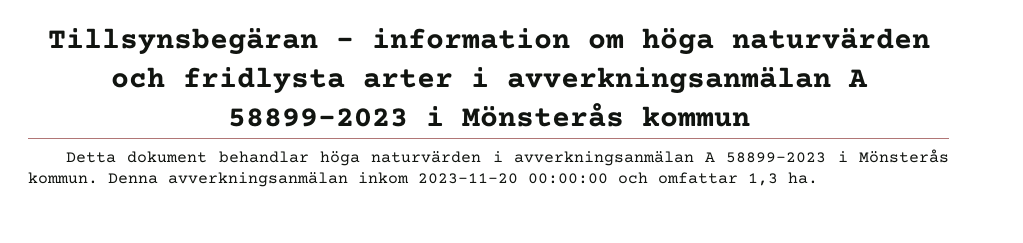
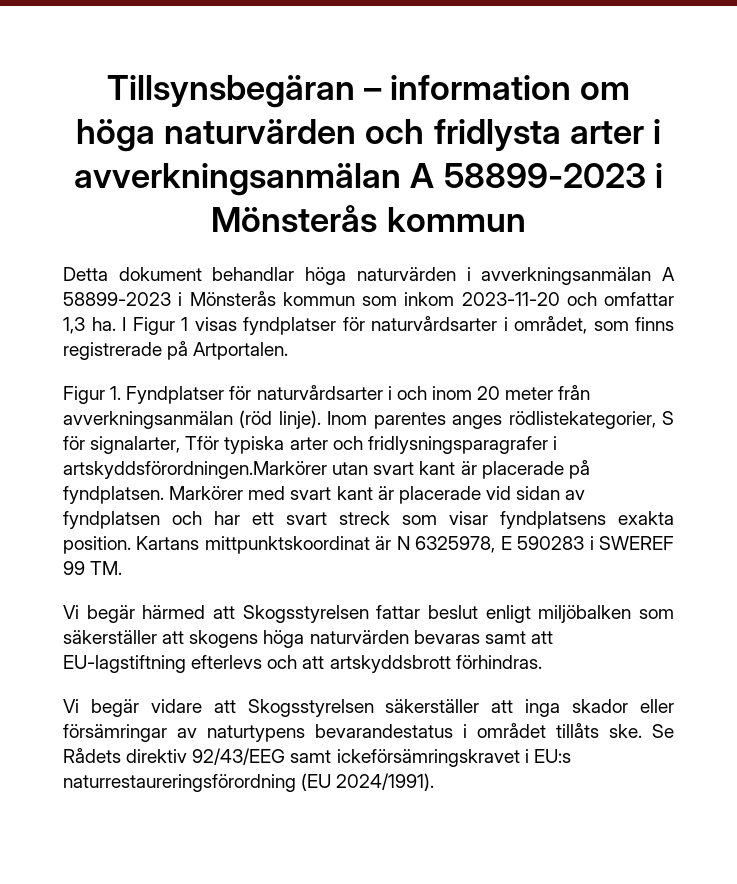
- Detta dokument behandlar höga naturvärden i avverkningsanmälan A 58899-2023 i Mönsterås kommun. Denna avverkningsanmälan inkom 2023-11-20 00:00:00 och omfattar 1,3 ha.
+ Detta dokument behandlar höga naturvärden i avverkningsanmälan A 58899-2023 i Mönsterås kommun som inkom 2023-11-20 och omfattar 1,3 ha.
+ I Figur 1 visas fyndplatser för naturvårdsarter i området, som finns registrerade på Artportalen.
+ Figur 1. Fyndplatser för naturvårdsarter i och inom 20 meter från avverkningsanmälan (röd linje). Inom parentes anges rödlistekategorier, S för signalarter, Tför typiska arter och fridlysningsparagrafer i artskyddsförordningen.Markörer utan svart kant är placerade på fyndplatsen. Markörer med svart kant är placerade vid sidan av fyndplatsen och har ett svart streck som visar fyndplatsens exakta position. Kartans mittpunktskoordinat är N 6325978, E 590283 i SWEREF 99 TM.
+ Vi begär härmed att Skogsstyrelsen fattar beslut enligt miljöbalken som säkerställer att skogens höga naturvärden bevaras samt att EU-lagstiftning efterlevs och att artskyddsbrott förhindras.
+ Vi begär vidare att Skogsstyrelsen säkerställer att inga skador eller försämringar av naturtypens bevarandestatus i området tillåts ske. Se Rådets direktiv 92/43/EEG samt ickeförsämringskravet i EU:s naturrestaureringsförordning (EU 2024/1991).

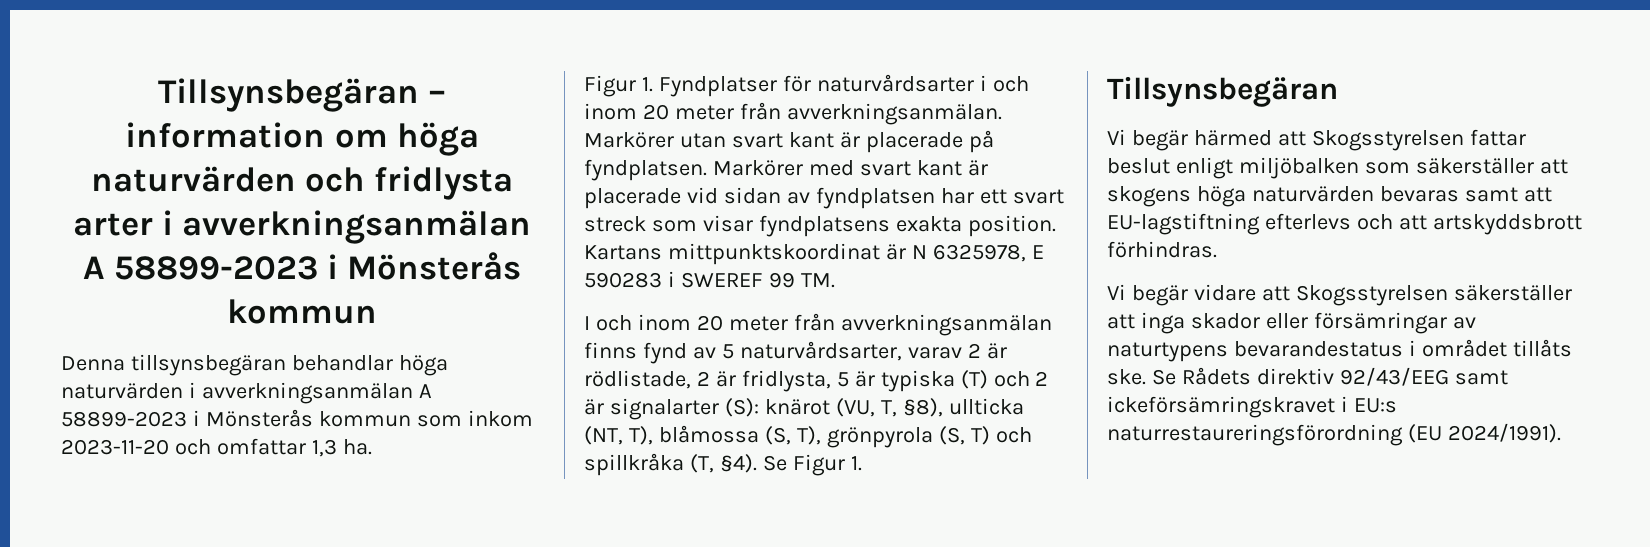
- Detta dokument behandlar höga naturvärden i avverkningsanmälan A 58899-2023 i Mönsterås kommun som inkom 2023-11-20 och omfattar 1,3 ha. I Figur 1 visas fyndplatser för naturvårdsarter i området, som finns registrerade på Artportalen.
+ Denna tillsynsbegäran behandlar höga naturvärden i avverkningsanmälan A 58899-2023 i Mönsterås kommun som inkom 2023-11-20 och omfattar 1,3 ha.
- Figur 1. Fyndplatser för naturvårdsarter i och inom 20 meter från avverkningsanmälan (röd linje). Inom parentes anges rödlistekategorier, S för signalarter, Tför typiska arter och fridlysningsparagrafer i artskyddsförordningen.Markörer utan svart kant är placerade på fyndplatsen.
+ Figur 1. Fyndplatser för naturvårdsarter i och inom 20 meter från avverkningsanmälan. Markörer utan svart kant är placerade på fyndplatsen.
- Markörer med svart kant är placerade vid sidan av fyndplatsen och har ett svart streck som visar fyndplatsens exakta position.
+ Markörer med svart kant är placerade vid sidan av fyndplatsen har ett svart streck som visar fyndplatsens exakta position.
+ I och inom 20 meter från avverkningsanmälan finns fynd av 5 naturvårdsarter, varav 2 är rödlistade, 2 är fridlysta, 5 är typiska (T) och 2 är signalarter (S): knärot (VU, T, §8), ullticka (NT, T), blåmossa (S, T), grönpyrola (S, T) och spillkråka (T, §4). Se Figur 1.
+ Tillsynsbegäran

